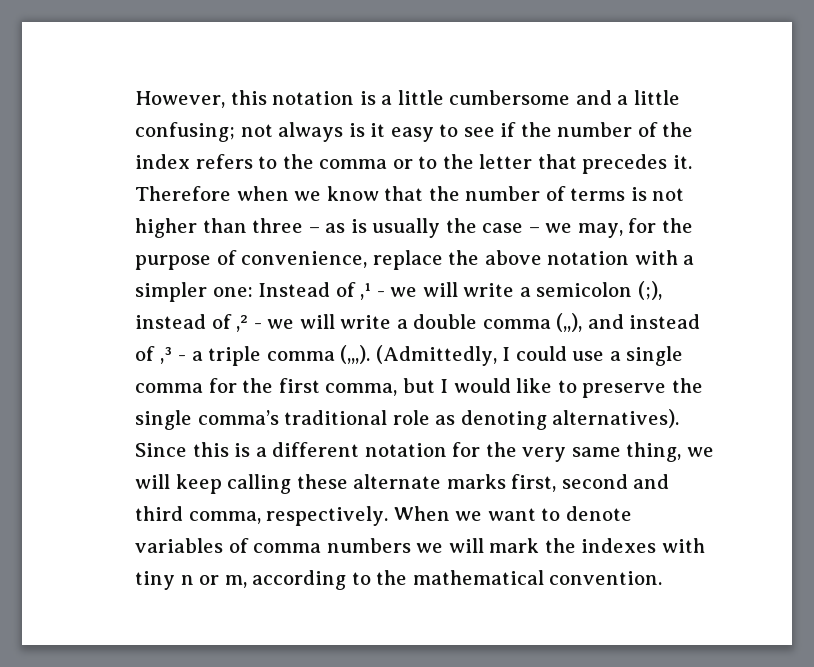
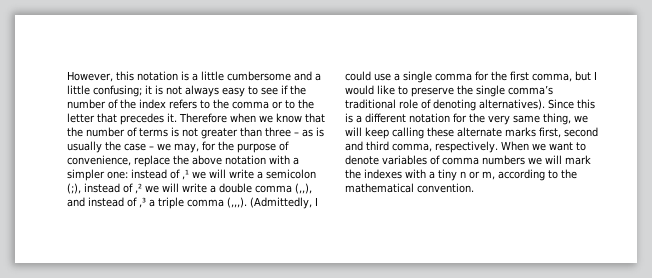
- However, this notation is a little cumbersome and a little confusing; not always is it easy to see if the number of the index refers to the comma or to the letter that precedes it.
+ However, this notation is a little cumbersome and a little confusing; it is not always easy to see if the number of the index refers to the comma or to the letter that precedes it.
- Therefore when we know that the number of terms is not higher than three – as is usually the case – we may, for the purpose of convenience, replace the above notation with a simpler one:
+ Therefore when we know that the number of terms is not greater than three – as is usually the case – we may, for the purpose of convenience, replace the above notation with a simpler one:
- Instead of ,¹ - we will write a semicolon (;), instead of ,² - we will write a double comma (,,), and instead of ,³ - a triple comma (,,,).
+ instead of ,¹ we will write a semicolon (;), instead of ,² we will write a double comma (,,), and instead of ,³ a triple comma (,,,).
- (Admittedly, I could use a single comma for the first comma, but I would like to preserve the single comma’s traditional role as denoting alternatives).
+ (Admittedly, I could use a single comma for the first comma, but I would like to preserve the single comma’s traditional role of denoting alternatives).
- When we want to denote variables of comma numbers we will mark the indexes with tiny n or m, according to the mathematical convention.
+ When we want to denote variables of comma numbers we will mark the indexes with a tiny n or m, according to the mathematical convention.

